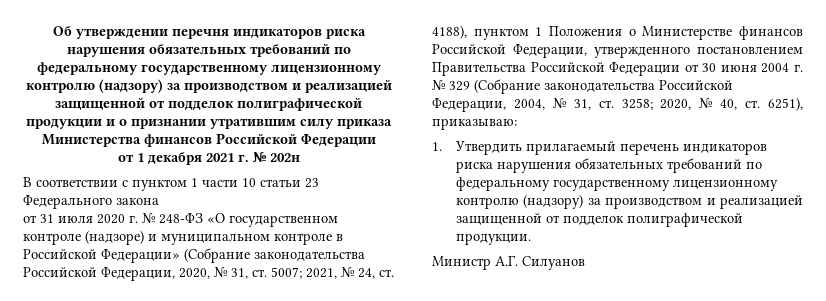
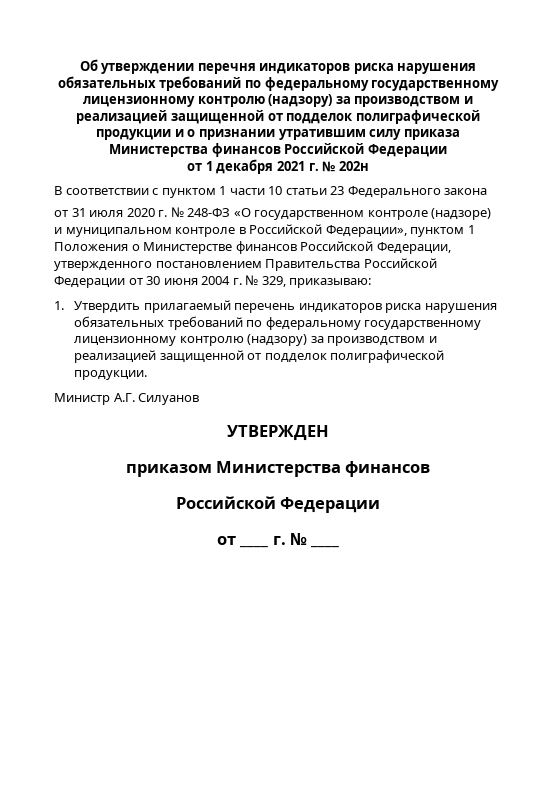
- от 31 июля 2020 г. № 248-ФЗ «О государственном контроле (надзоре) и муниципальном контроле в Российской Федерации» (Собрание законодательства Российской Федерации, 2020, № 31, ст. 5007; 2021, № 24, ст. 4188), пунктом 1 Положения о Министерстве финансов Российской Федерации, утвержденного постановлением Правительства Российской Федерации от 30 июня 2004 г. № 329 (Собрание законодательства Российской Федерации, 2004, № 31, ст. 3258; 2020, № 40, ст. 6251), приказываю:
+ от 31 июля 2020 г. № 248-ФЗ «О государственном контроле (надзоре) и муниципальном контроле в Российской Федерации», пунктом 1 Положения о Министерстве финансов Российской Федерации, утвержденного постановлением Правительства Российской Федерации от 30 июня 2004 г. № 329, приказываю:
+ УТВЕРЖДЕН
+ приказом Министерства финансов
+ Российской Федерации
+ от ____ г. № ____

